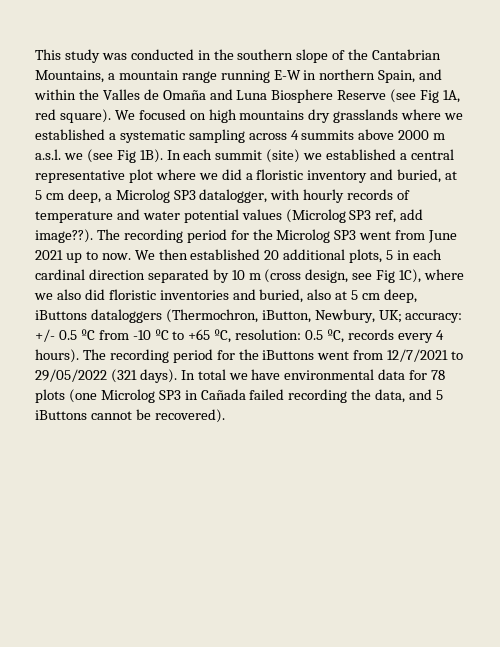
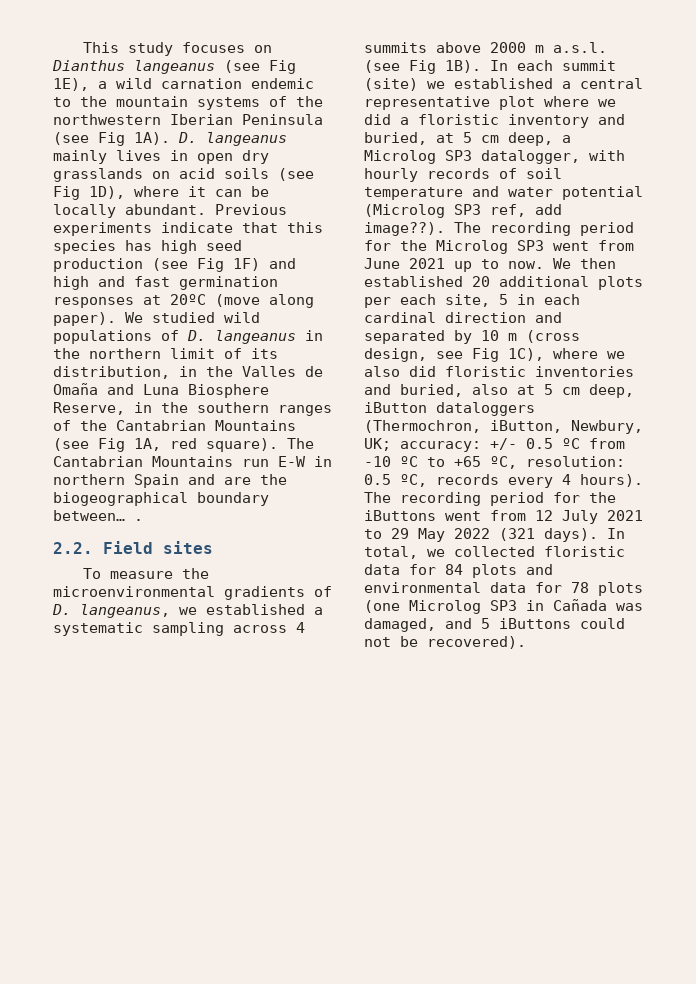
- This study was conducted in the southern slope of the Cantabrian Mountains, a mountain range running E-W in northern Spain, and within the Valles de Omaña and Luna Biosphere Reserve (see Fig 1A, red square).
+ This study focuses on Dianthus langeanus (see Fig 1E), a wild carnation endemic to the mountain systems of the northwestern Iberian Peninsula (see Fig 1A). D. langeanus mainly lives in open dry grasslands on acid soils (see Fig 1D), where it can be locally abundant. Previous experiments indicate that this species has high seed production (see Fig 1F) and high and fast germination responses at 20ºC (move along paper). We studied wild populations of D. langeanus in the northern limit of its distribution, in the Valles de Omaña and Luna Biosphere Reserve, in the southern ranges of the Cantabrian Mountains (see Fig 1A, red square).
- We focused on high mountains dry grasslands where we established a systematic sampling across 4 summits above 2000 m a.s.l. we (see Fig 1B).
+ The Cantabrian Mountains run E-W in northern Spain and are the biogeographical boundary between… .
+ 2.2. Field sites
+ To measure the microenvironmental gradients of D. langeanus, we established a systematic sampling across 4 summits above 2000 m a.s.l. (see Fig 1B).
- In each summit (site) we established a central representative plot where we did a floristic inventory and buried, at 5 cm deep, a Microlog SP3 datalogger, with hourly records of temperature and water potential values (Microlog SP3 ref, add image??).
+ In each summit (site) we established a central representative plot where we did a floristic inventory and buried, at 5 cm deep, a Microlog SP3 datalogger, with hourly records of soil temperature and water potential (Microlog SP3 ref, add image??).
- We then established 20 additional plots, 5 in each cardinal direction separated by 10 m (cross design, see Fig 1C), where we also did floristic inventories and buried, also at 5 cm deep, iButtons dataloggers (Thermochron, iButton, Newbury, UK; accuracy: +/- 0.5 ºC from -10 ºC to +65 ºC, resolution: 0.5 ºC, records every 4 hours).
+ We then established 20 additional plots per each site, 5 in each cardinal direction and separated by 10 m (cross design, see Fig 1C), where we also did floristic inventories and buried, also at 5 cm deep, iButton dataloggers (Thermochron, iButton, Newbury, UK; accuracy: +/- 0.5 ºC from -10 ºC to +65 ºC, resolution: 0.5 ºC, records every 4 hours).
- The recording period for the iButtons went from 12/7/2021 to 29/05/2022 (321 days). In total we have environmental data for 78 plots (one Microlog SP3 in Cañada failed recording the data, and 5 iButtons cannot be recovered).
+ The recording period for the iButtons went from 12 July 2021 to 29 May 2022 (321 days). In total, we collected floristic data for 84 plots and environmental data for 78 plots (one Microlog SP3 in Cañada was damaged, and 5 iButtons could not be recovered).

